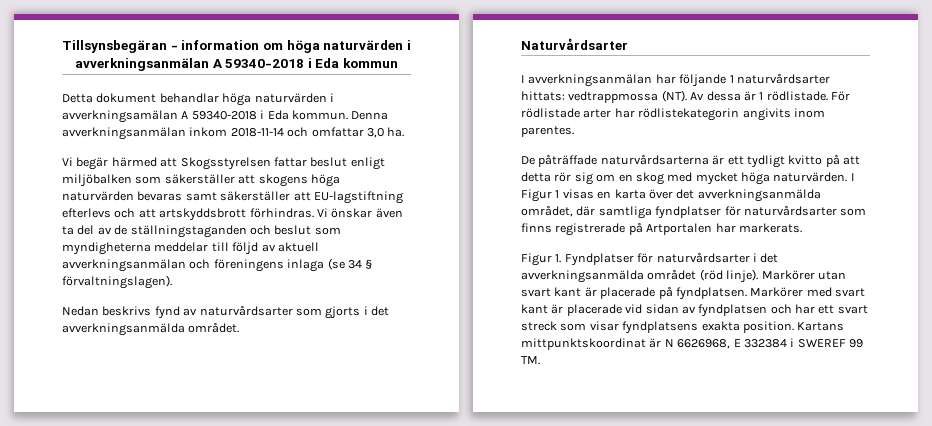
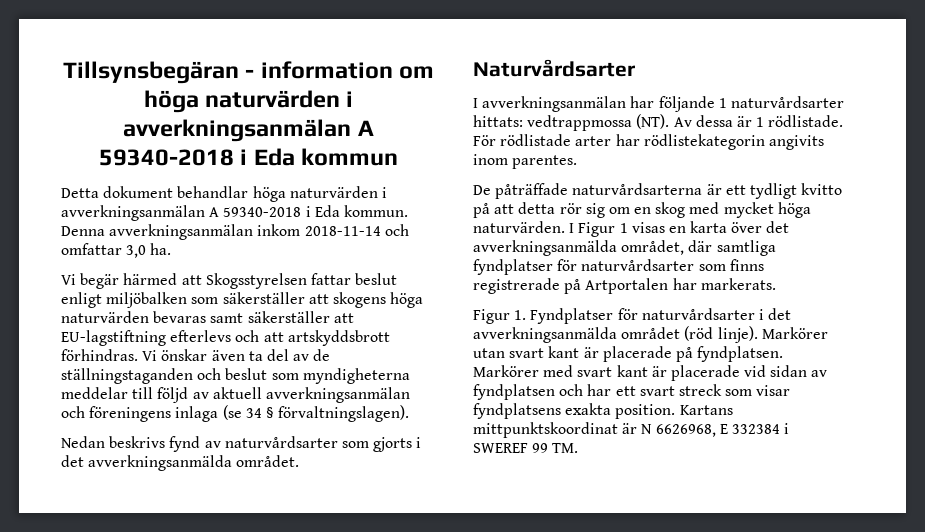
- Detta dokument behandlar höga naturvärden i avverkningsamälan A 59340-2018 i Eda kommun.
+ Detta dokument behandlar höga naturvärden i avverkningsanmälan A 59340-2018 i Eda kommun.

